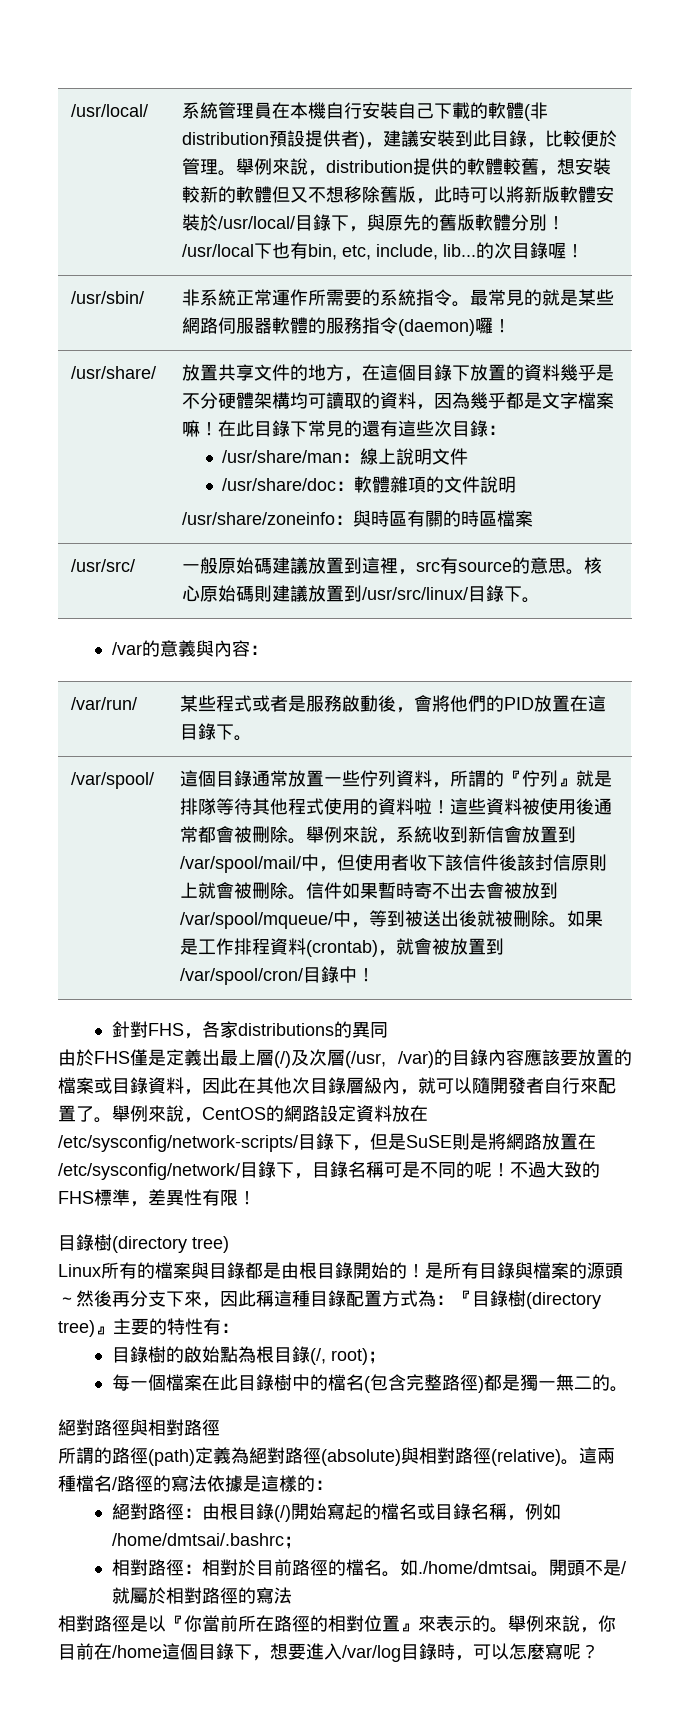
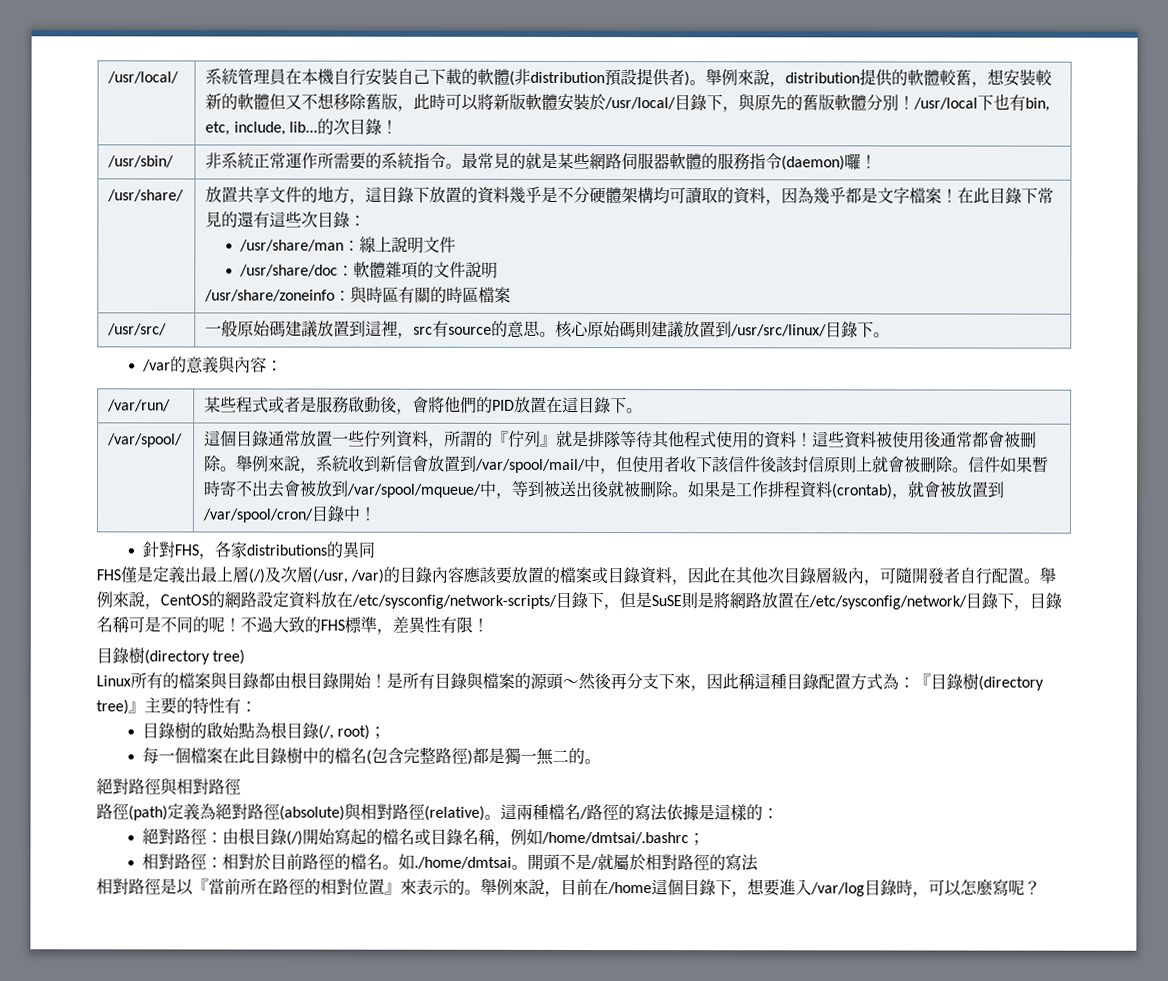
- 系統管理員在本機自行安裝自己下載的軟體(非distribution預設提供者)，建議安裝到此目錄，比較便於管理。
+ 系統管理員在本機自行安裝自己下載的軟體(非distribution預設提供者)。
- 的次目錄喔！
+ 的次目錄！
- 放置共享文件的地方，在這個目錄下放置的資料幾乎是不分硬體架構均可讀取的資料，因為幾乎都是文字檔案嘛！
+ 放置共享文件的地方，這目錄下放置的資料幾乎是不分硬體架構均可讀取的資料，因為幾乎都是文字檔案！
- 這個目錄通常放置一些佇列資料，所謂的『佇列』就是排隊等待其他程式使用的資料啦！
+ 這個目錄通常放置一些佇列資料，所謂的『佇列』就是排隊等待其他程式使用的資料！
- 由於FHS僅是定義出最上層(/)及次層(/usr, /var)的目錄內容應該要放置的檔案或目錄資料，因此在其他次目錄層級內，就可以隨開發者自行來配置了。
+ FHS僅是定義出最上層(/)及次層(/usr, /var)的目錄內容應該要放置的檔案或目錄資料，因此在其他次目錄層級內，可隨開發者自行配置。
- Linux所有的檔案與目錄都是由根目錄開始的！
+ Linux所有的檔案與目錄都由根目錄開始！
- 所謂的路徑(path)定義為絕對路徑(absolute)與相對路徑(relative)。
+ 路徑(path)定義為絕對路徑(absolute)與相對路徑(relative)。
- 相對路徑是以『你當前所在路徑的相對位置』來表示的。
+ 相對路徑是以『當前所在路徑的相對位置』來表示的。
- 舉例來說，你目前在/home這個目錄下，想要進入/var/log目錄時，可以怎麼寫呢？
+ 舉例來說，目前在/home這個目錄下，想要進入/var/log目錄時，可以怎麼寫呢？

